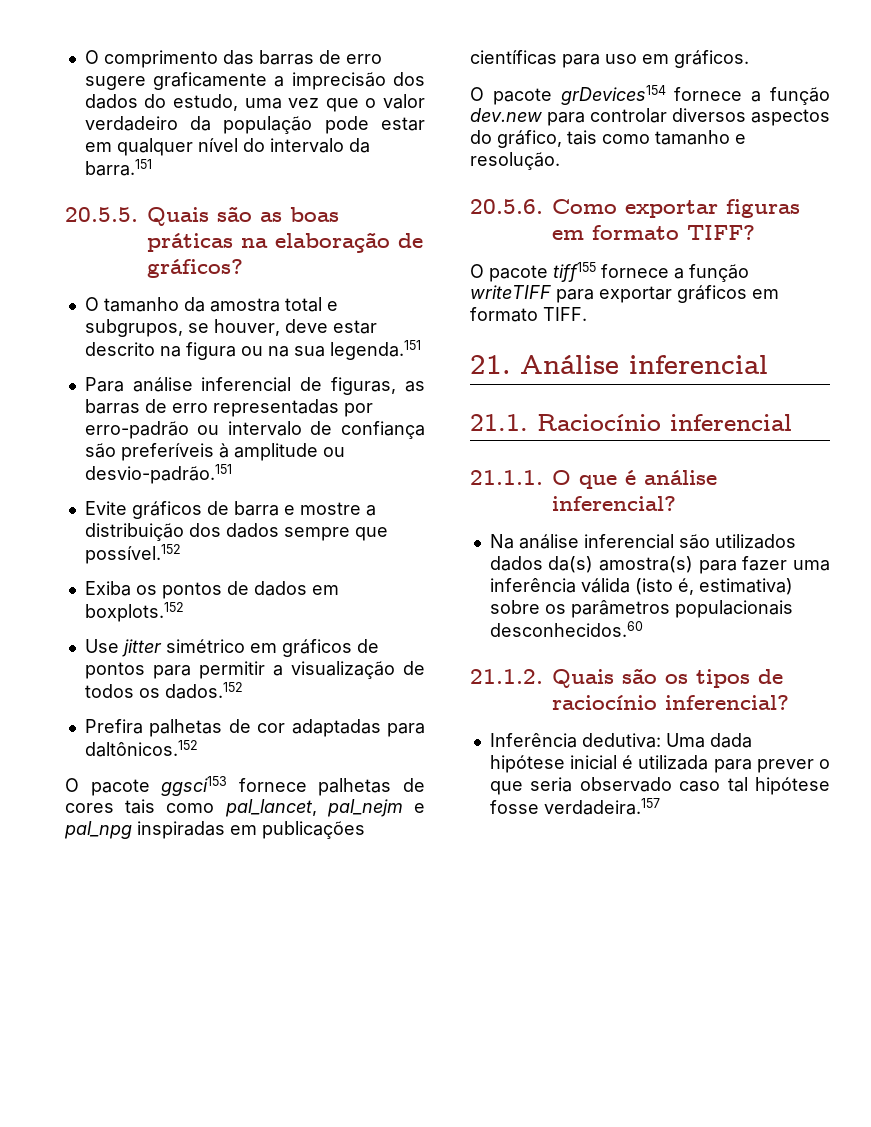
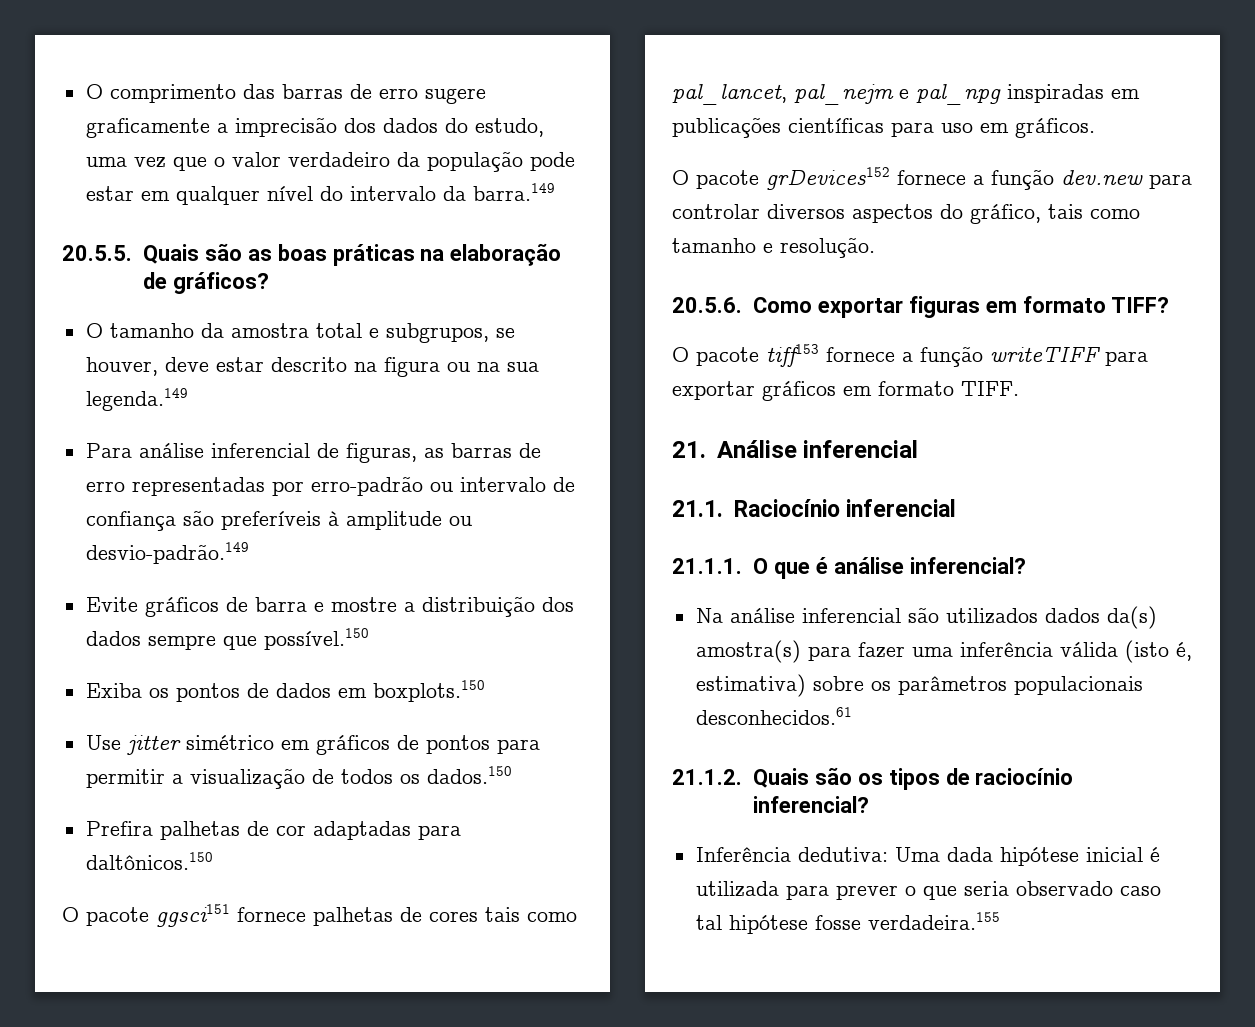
- O comprimento das barras de erro sugere graficamente a imprecisão dos dados do estudo, uma vez que o valor verdadeiro da população pode estar em qualquer nível do intervalo da barra.151
+ O comprimento das barras de erro sugere graficamente a imprecisão dos dados do estudo, uma vez que o valor verdadeiro da população pode estar em qualquer nível do intervalo da barra.149
- O tamanho da amostra total e subgrupos, se houver, deve estar descrito na figura ou na sua legenda.151
+ O tamanho da amostra total e subgrupos, se houver, deve estar descrito na figura ou na sua legenda.149
- Para análise inferencial de figuras, as barras de erro representadas por erro-padrão ou intervalo de confiança são preferíveis à amplitude ou desvio-padrão.151
+ Para análise inferencial de figuras, as barras de erro representadas por erro-padrão ou intervalo de confiança são preferíveis à amplitude ou desvio-padrão.149
- Evite gráficos de barra e mostre a distribuição dos dados sempre que possível.152
+ Evite gráficos de barra e mostre a distribuição dos dados sempre que possível.150
- Exiba os pontos de dados em boxplots.152
+ Exiba os pontos de dados em boxplots.150
- Use jitter simétrico em gráficos de pontos para permitir a visualização de todos os dados.152
+ Use jitter simétrico em gráficos de pontos para permitir a visualização de todos os dados.150
- Prefira palhetas de cor adaptadas para daltônicos.152
- O pacote ggsci153 fornece palhetas de cores tais como pal_lancet, pal_nejm e pal_npg inspiradas em publicações científicas para uso em gráficos.
+ Prefira palhetas de cor adaptadas para daltônicos.150
+ O pacote ggsci151 fornece palhetas de cores tais como pal_lancet, pal_nejm e pal_npg inspiradas em publicações científicas para uso em gráficos.
- O pacote grDevices154 fornece a função dev.new para controlar diversos aspectos do gráfico, tais como tamanho e resolução.
+ O pacote grDevices152 fornece a função dev.new para controlar diversos aspectos do gráfico, tais como tamanho e resolução.
- O pacote tiff155 fornece a função writeTIFF para exportar gráficos em formato TIFF.
+ O pacote tiff153 fornece a função writeTIFF para exportar gráficos em formato TIFF.
- Na análise inferencial são utilizados dados da(s) amostra(s) para fazer uma inferência válida (isto é, estimativa) sobre os parâmetros populacionais desconhecidos.60
+ Na análise inferencial são utilizados dados da(s) amostra(s) para fazer uma inferência válida (isto é, estimativa) sobre os parâmetros populacionais desconhecidos.61
- Inferência dedutiva: Uma dada hipótese inicial é utilizada para prever o que seria observado caso tal hipótese fosse verdadeira.157
+ Inferência dedutiva: Uma dada hipótese inicial é utilizada para prever o que seria observado caso tal hipótese fosse verdadeira.155

